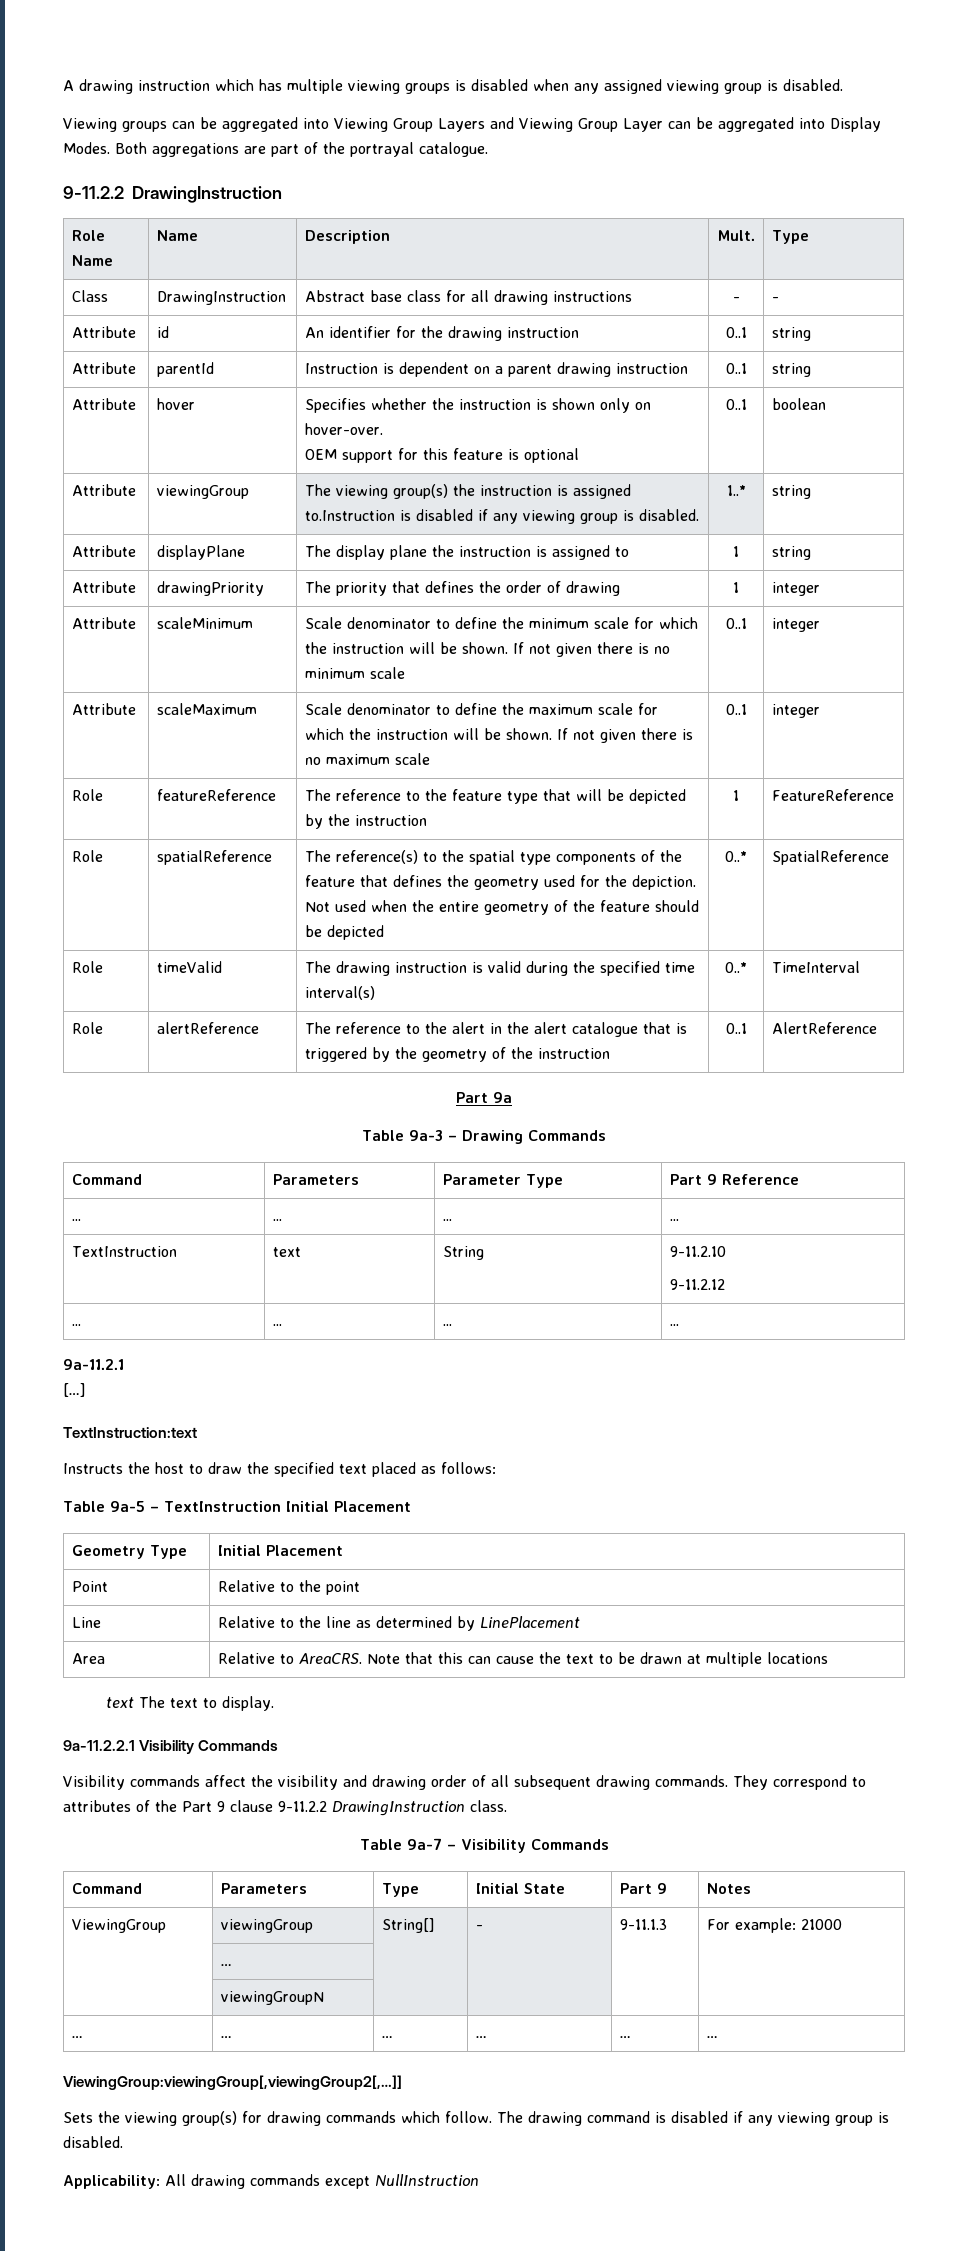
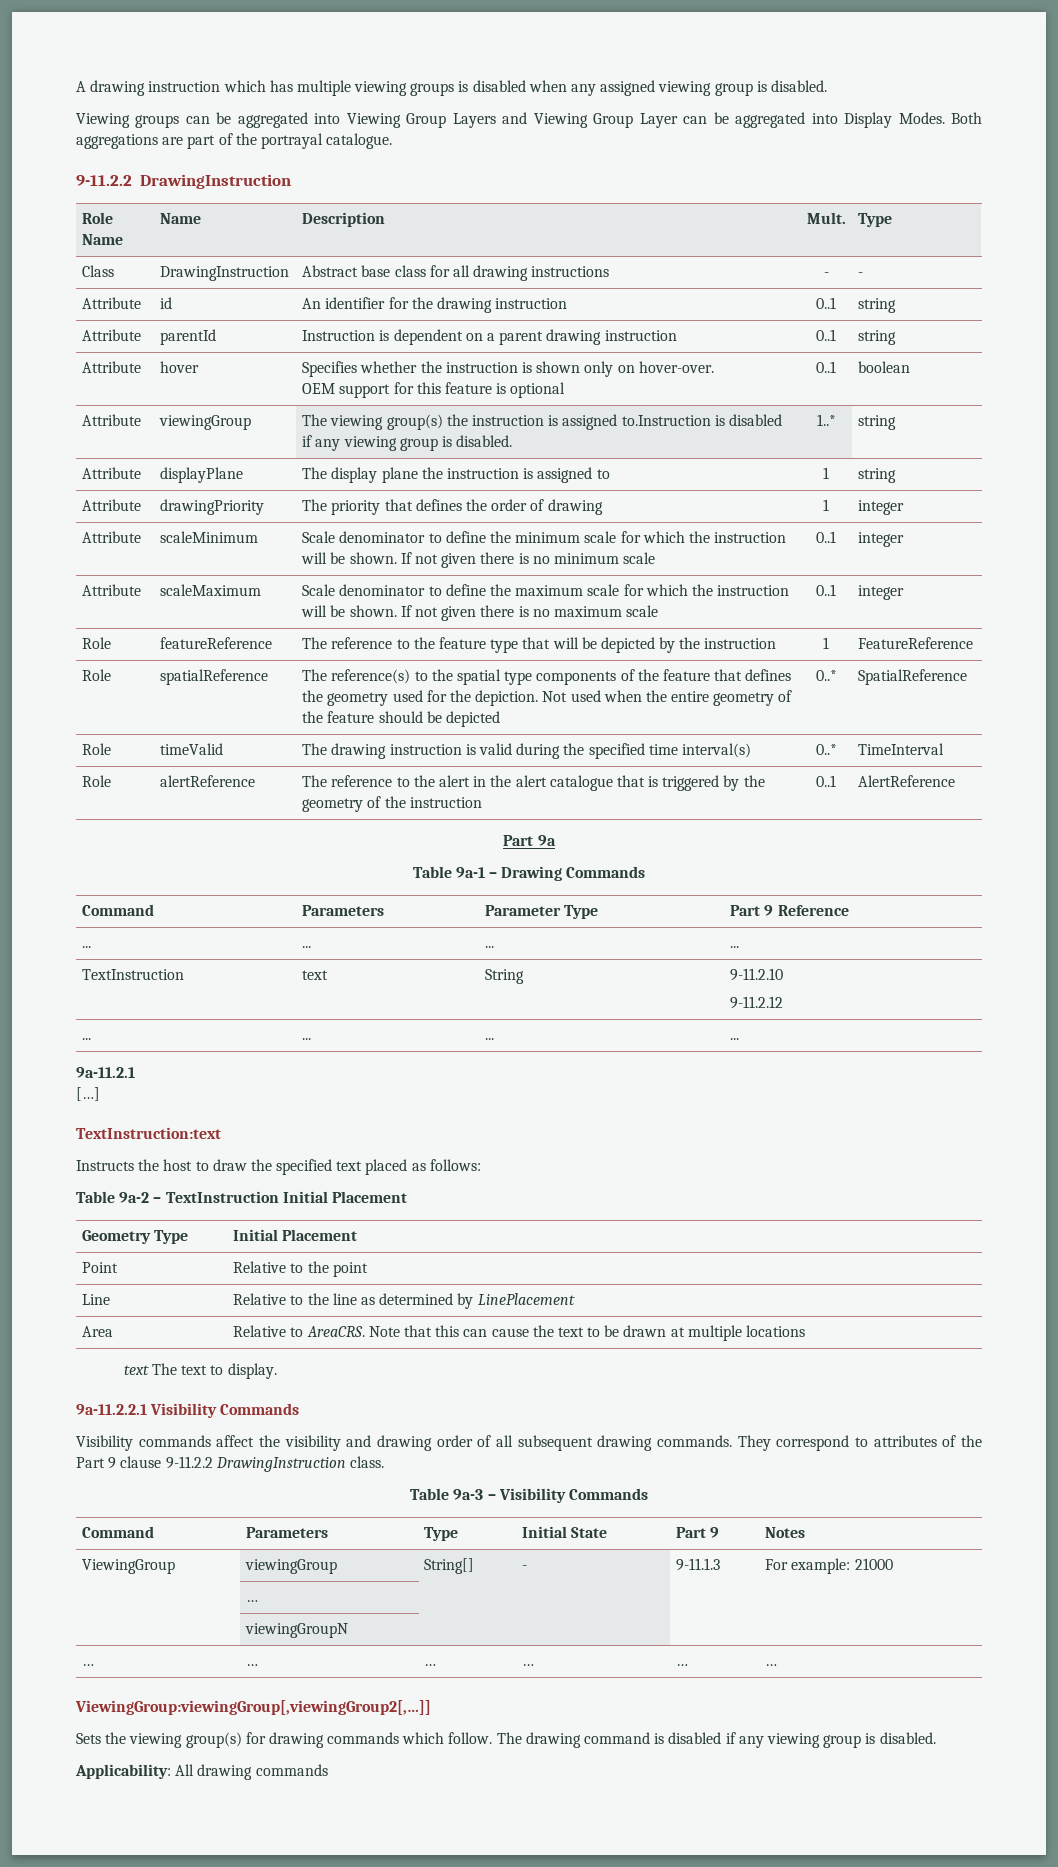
- Table 9a-3 – Drawing Commands
+ Table 9a-1 – Drawing Commands
- Table 9a-5 – TextInstruction Initial Placement
+ Table 9a-2 – TextInstruction Initial Placement
- Table 9a-7 – Visibility Commands
+ Table 9a-3 – Visibility Commands
- Applicability: All drawing commands except NullInstruction
+ Applicability: All drawing commands

